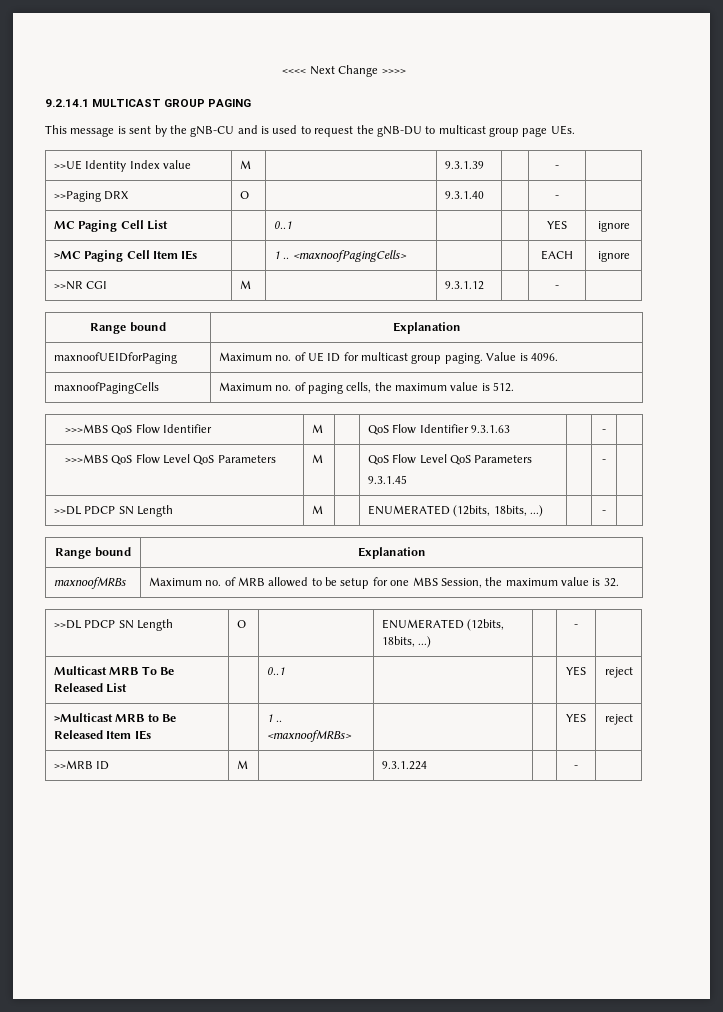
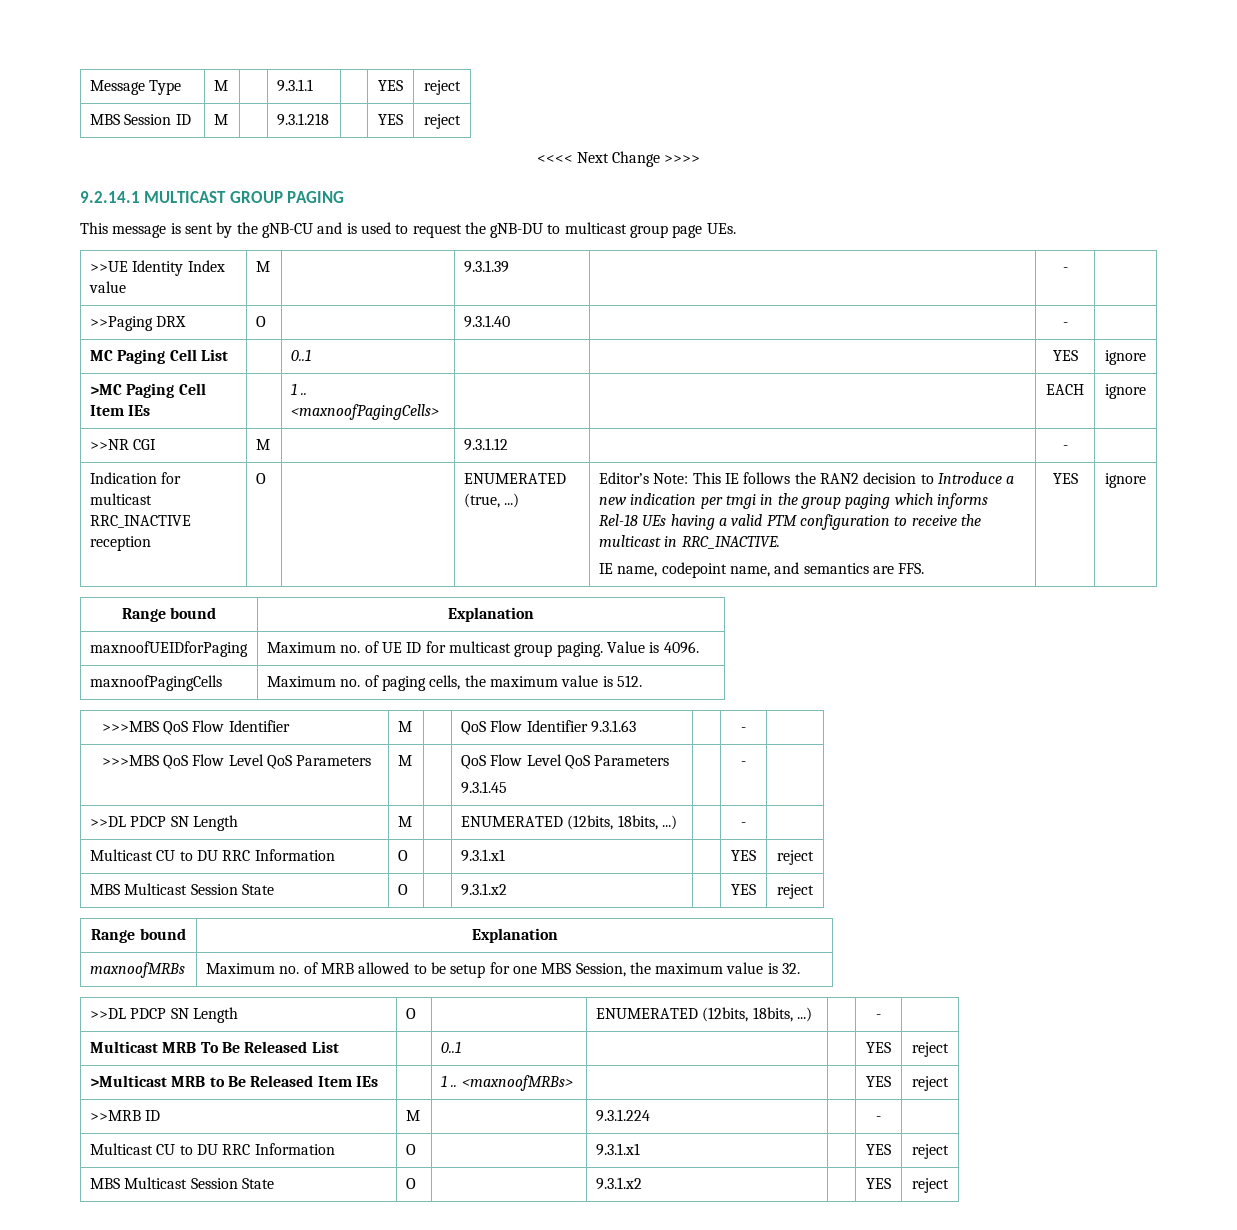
+ Message Type | M | | 9.3.1.1 | | YES | reject
+ MBS Session ID | M | | 9.3.1.218 | | YES | reject
+ Indication for multicast RRC_INACTIVE reception | O | | ENUMERATED (true, ...) | Editor’s Note: This IE follows the RAN2 decision to Introduce a new indication per tmgi in the group paging which informs Rel-18 UEs having a valid PTM configuration to receive the multicast in RRC_INACTIVE.
+ IE name, codepoint name, and semantics are FFS. | YES | ignore
  >>DL PDCP SN Length | M | | ENUMERATED (12bits, 18bits, ...) | | - |
+ Multicast CU to DU RRC Information | O | | 9.3.1.x1 | | YES | reject
+ MBS Multicast Session State | O | | 9.3.1.x2 | | YES | reject
  >>MRB ID | M | | 9.3.1.224 | | - |
+ Multicast CU to DU RRC Information | O | | 9.3.1.x1 | | YES | reject
+ MBS Multicast Session State | O | | 9.3.1.x2 | | YES | reject

